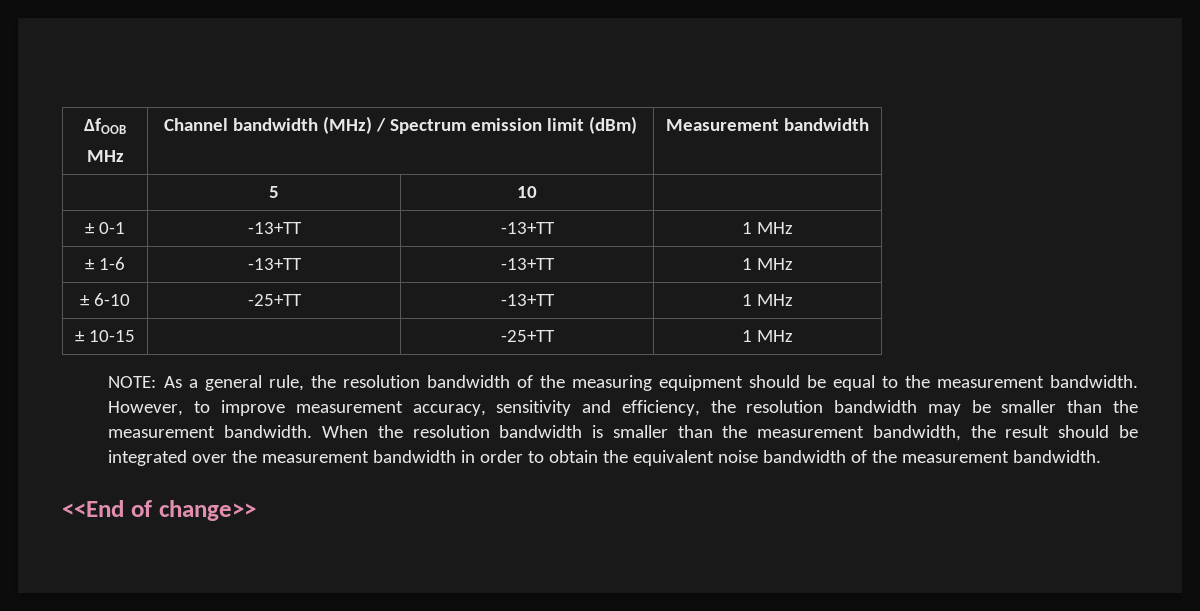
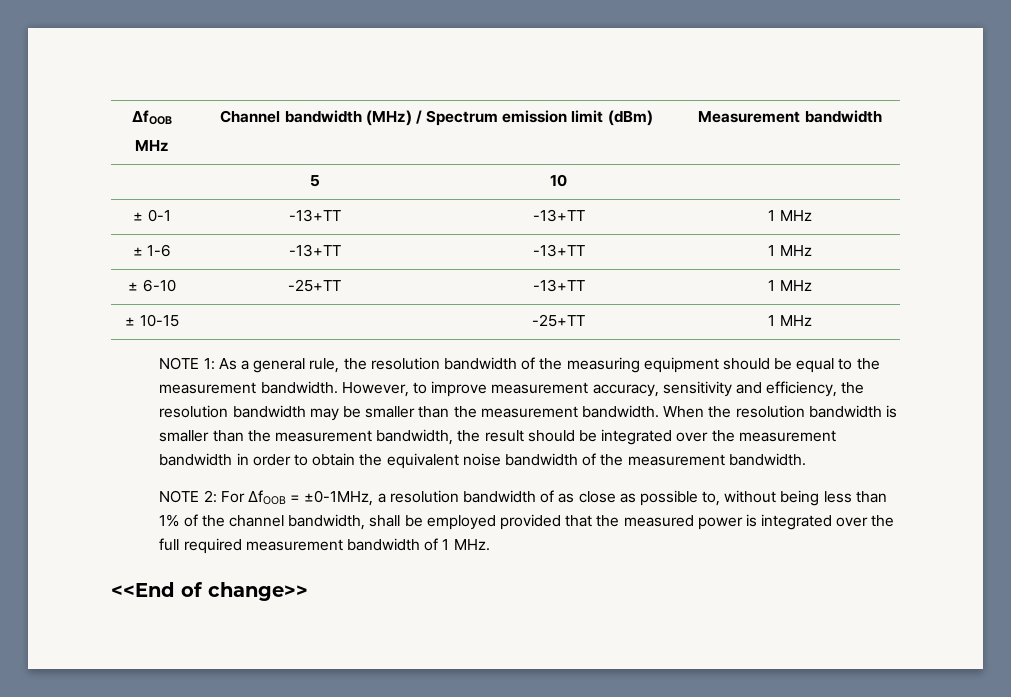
- NOTE: As a general rule, the resolution bandwidth of the measuring equipment should be equal to the measurement bandwidth.
+ NOTE 1: As a general rule, the resolution bandwidth of the measuring equipment should be equal to the measurement bandwidth.
+ NOTE 2: For ΔfOOB = ±0-1MHz, a resolution bandwidth of as close as possible to, without being less than 1% of the channel bandwidth, shall be employed provided that the measured power is integrated over the full required measurement bandwidth of 1 MHz.

